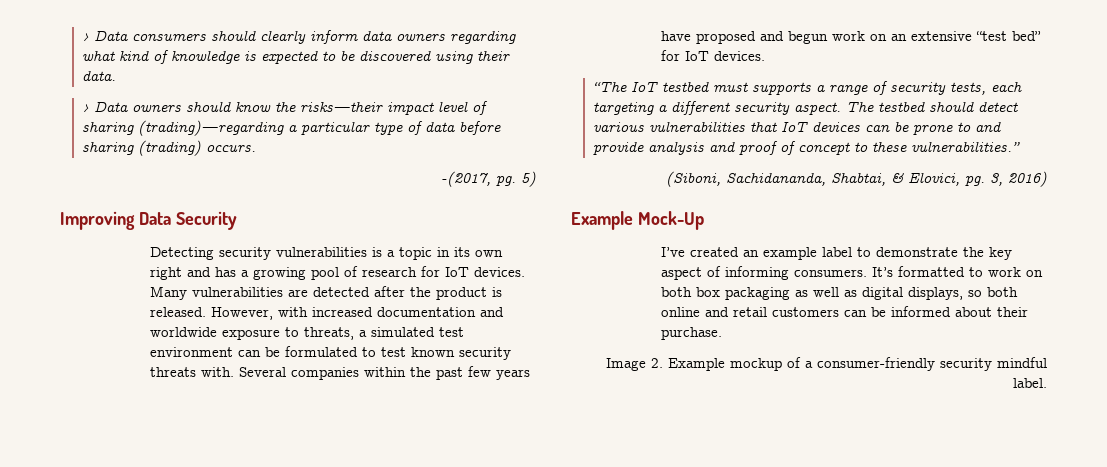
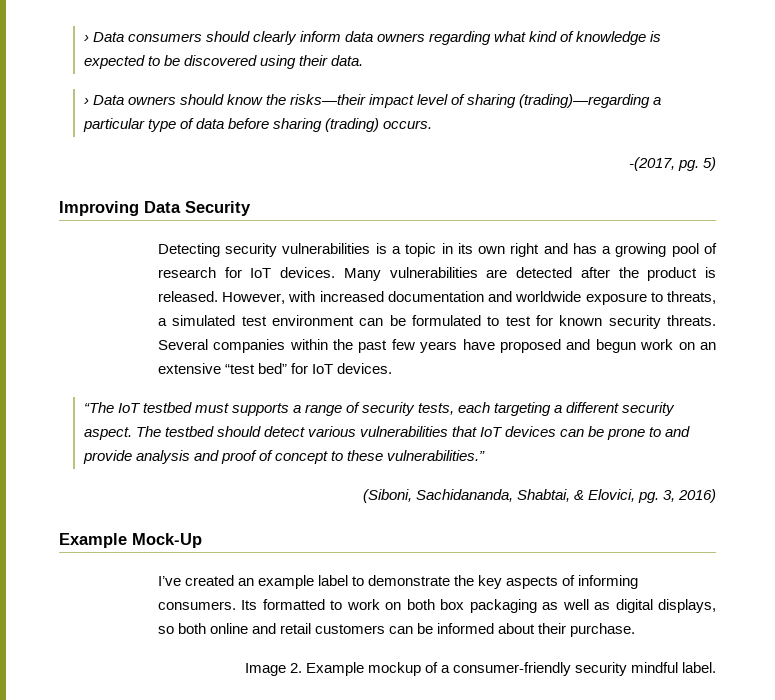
- However, with increased documentation and worldwide exposure to threats, a simulated test environment can be formulated to test known security threats with.
+ However, with increased documentation and worldwide exposure to threats, a simulated test environment can be formulated to test for known security threats.
- I’ve created an example label to demonstrate the key aspect of informing consumers.
+ I’ve created an example label to demonstrate the key aspects of informing consumers.
- It’s formatted to work on both box packaging as well as digital displays, so both online and retail customers can be informed about their purchase.
+ Its formatted to work on both box packaging as well as digital displays, so both online and retail customers can be informed about their purchase.

